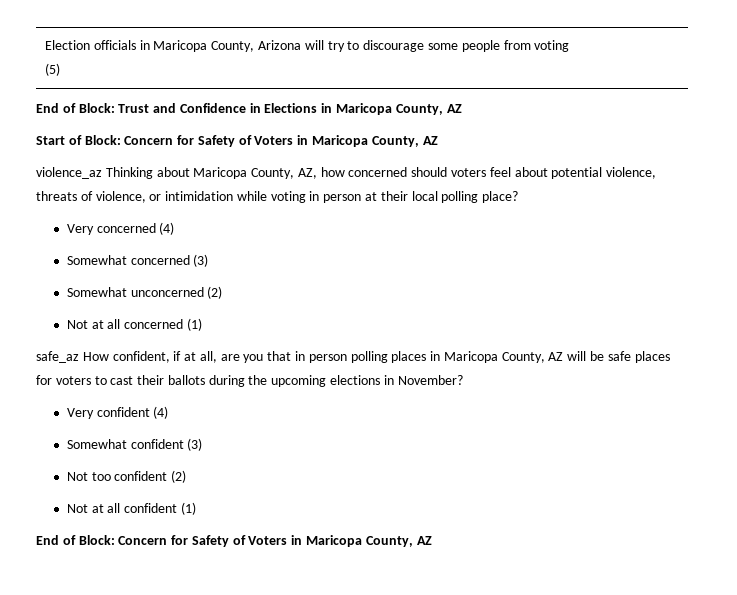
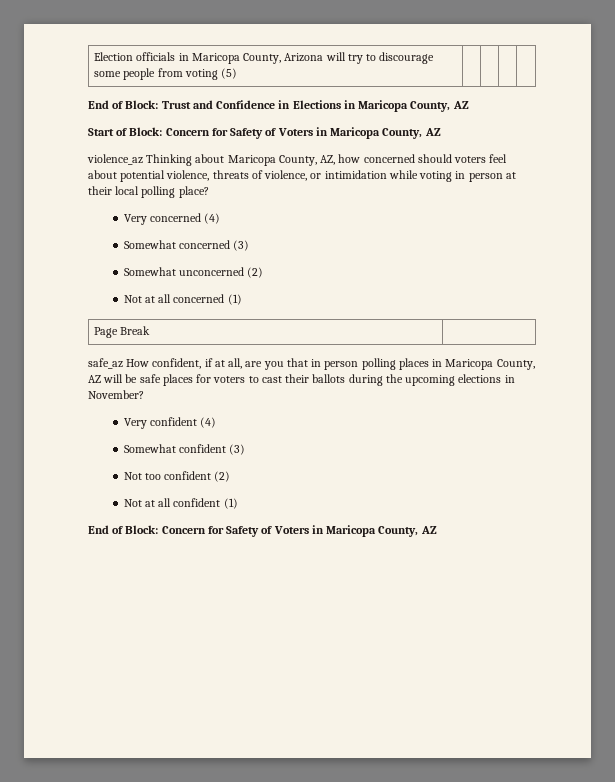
+ Page Break |

